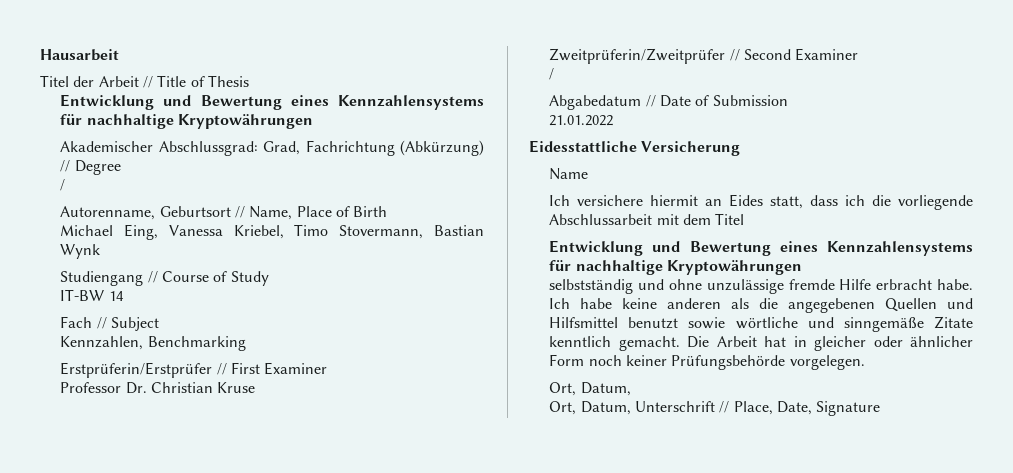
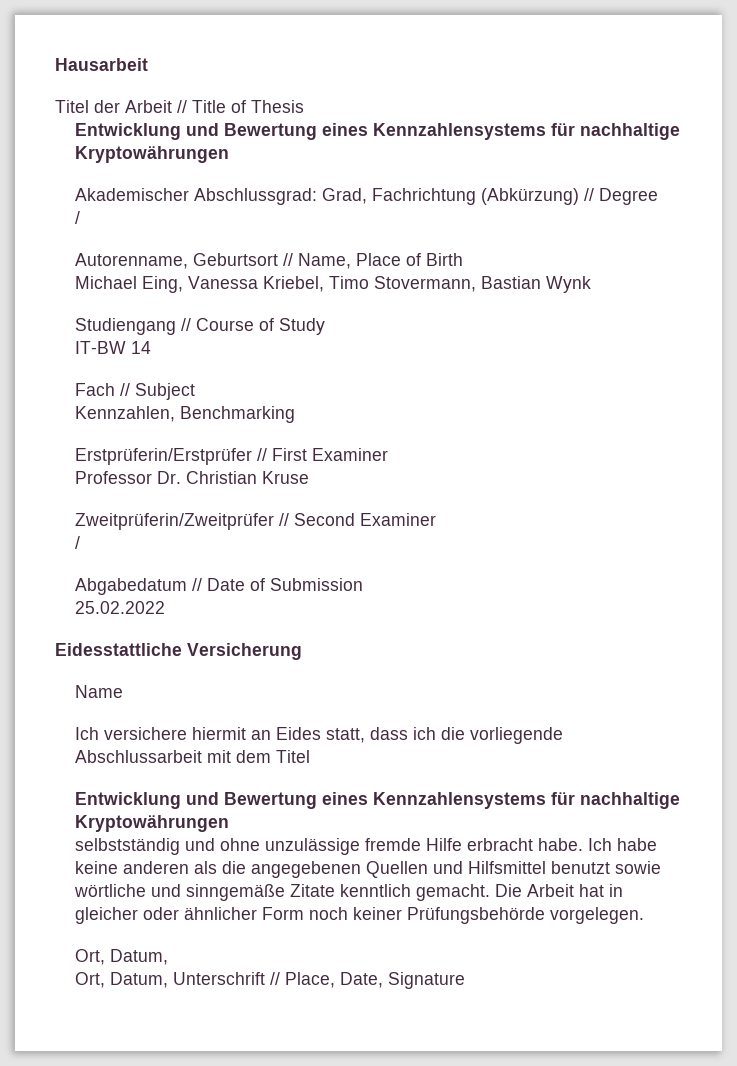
- 21.01.2022
+ 25.02.2022

